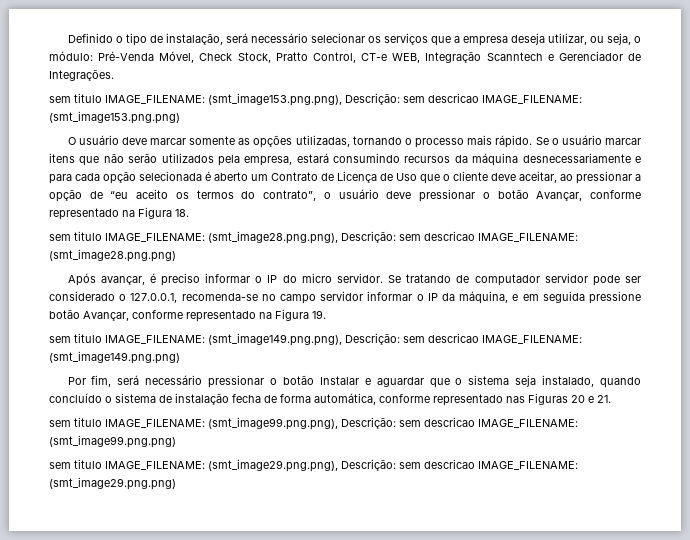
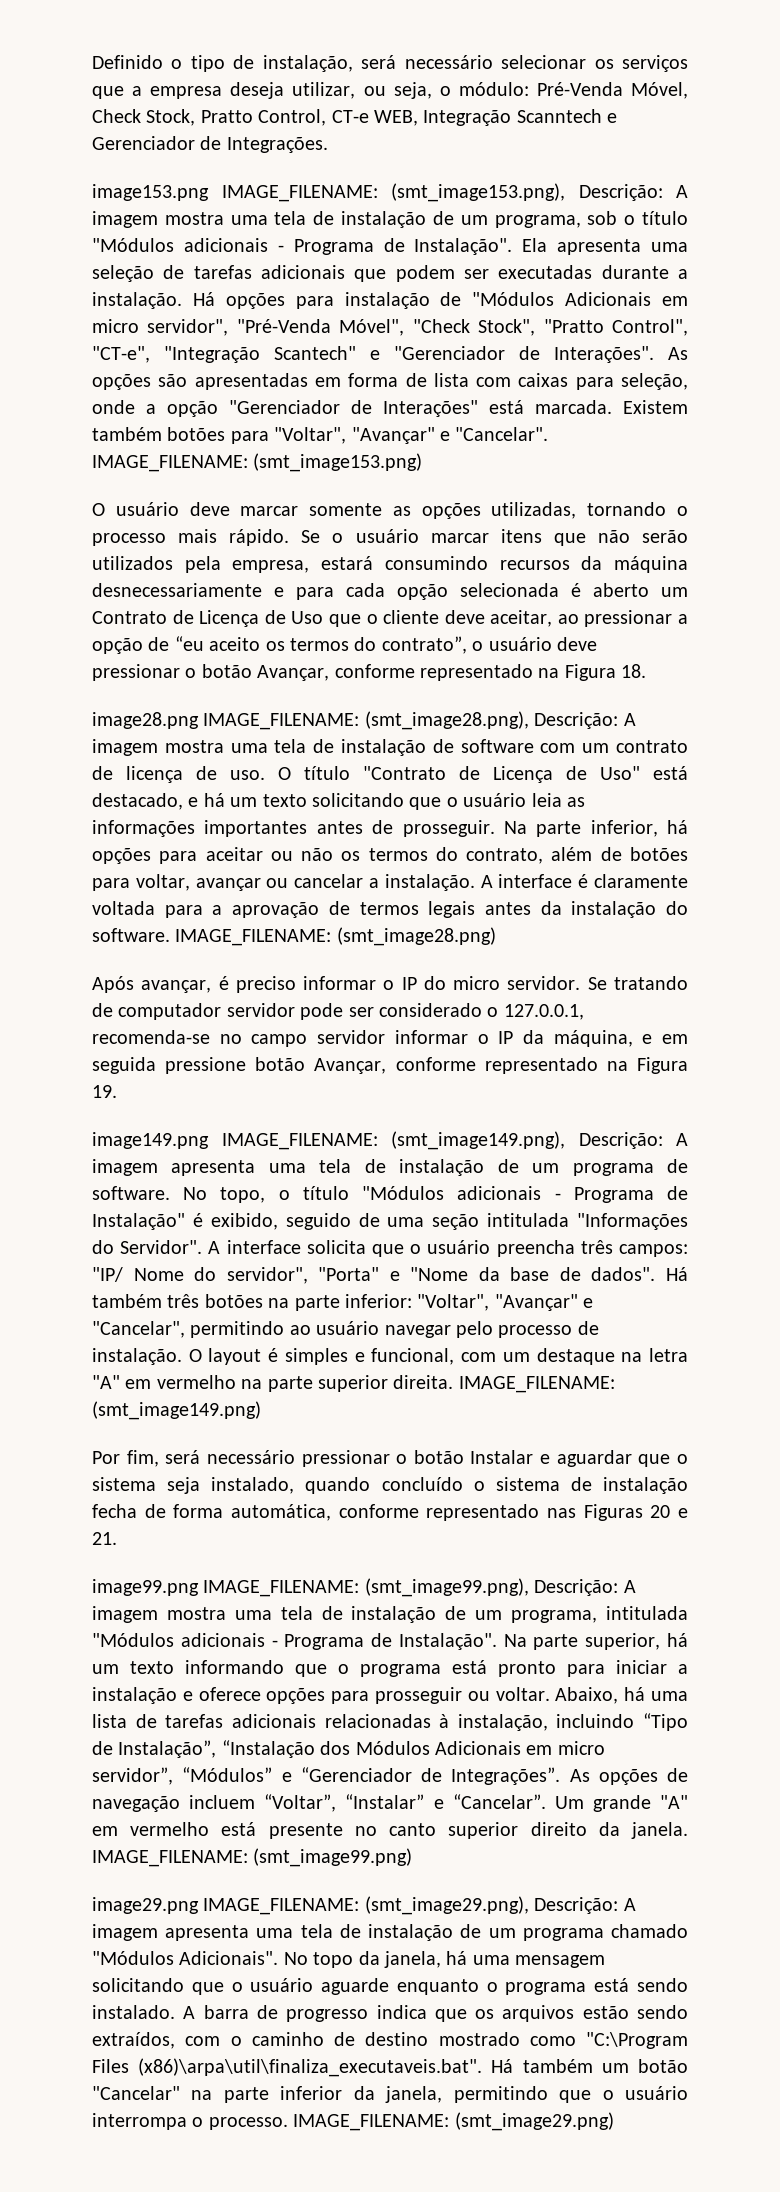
- sem titulo IMAGE_FILENAME: (smt_image153.png.png), Descrição: sem descricao IMAGE_FILENAME: (smt_image153.png.png)
+ image153.png IMAGE_FILENAME: (smt_image153.png), Descrição: A imagem mostra uma tela de instalação de um programa, sob o título "Módulos adicionais - Programa de Instalação". Ela apresenta uma seleção de tarefas adicionais que podem ser executadas durante a instalação. Há opções para instalação de "Módulos Adicionais em micro servidor", "Pré-Venda Móvel", "Check Stock", "Pratto Control", "CT-e", "Integração Scantech" e "Gerenciador de Interações". As opções são apresentadas em forma de lista com caixas para seleção, onde a opção "Gerenciador de Interações" está marcada. Existem também botões para "Voltar", "Avançar" e "Cancelar". IMAGE_FILENAME: (smt_image153.png)
- sem titulo IMAGE_FILENAME: (smt_image28.png.png), Descrição: sem descricao IMAGE_FILENAME: (smt_image28.png.png)
+ image28.png IMAGE_FILENAME: (smt_image28.png), Descrição: A imagem mostra uma tela de instalação de software com um contrato de licença de uso. O título "Contrato de Licença de Uso" está destacado, e há um texto solicitando que o usuário leia as informações importantes antes de prosseguir. Na parte inferior, há opções para aceitar ou não os termos do contrato, além de botões para voltar, avançar ou cancelar a instalação. A interface é claramente voltada para a aprovação de termos legais antes da instalação do software. IMAGE_FILENAME: (smt_image28.png)
- sem titulo IMAGE_FILENAME: (smt_image149.png.png), Descrição: sem descricao IMAGE_FILENAME: (smt_image149.png.png)
+ image149.png IMAGE_FILENAME: (smt_image149.png), Descrição: A imagem apresenta uma tela de instalação de um programa de software. No topo, o título "Módulos adicionais - Programa de Instalação" é exibido, seguido de uma seção intitulada "Informações do Servidor". A interface solicita que o usuário preencha três campos: "IP/ Nome do servidor", "Porta" e "Nome da base de dados". Há também três botões na parte inferior: "Voltar", "Avançar" e "Cancelar", permitindo ao usuário navegar pelo processo de instalação. O layout é simples e funcional, com um destaque na letra "A" em vermelho na parte superior direita. IMAGE_FILENAME: (smt_image149.png)
- sem titulo IMAGE_FILENAME: (smt_image99.png.png), Descrição: sem descricao IMAGE_FILENAME: (smt_image99.png.png)
- sem titulo IMAGE_FILENAME: (smt_image29.png.png), Descrição: sem descricao IMAGE_FILENAME: (smt_image29.png.png)
+ image99.png IMAGE_FILENAME: (smt_image99.png), Descrição: A imagem mostra uma tela de instalação de um programa, intitulada "Módulos adicionais - Programa de Instalação". Na parte superior, há um texto informando que o programa está pronto para iniciar a instalação e oferece opções para prosseguir ou voltar. Abaixo, há uma lista de tarefas adicionais relacionadas à instalação, incluindo “Tipo de Instalação”, “Instalação dos Módulos Adicionais em micro servidor”, “Módulos” e “Gerenciador de Integrações”. As opções de navegação incluem “Voltar”, “Instalar” e “Cancelar”. Um grande "A" em vermelho está presente no canto superior direito da janela. IMAGE_FILENAME: (smt_image99.png)
+ image29.png IMAGE_FILENAME: (smt_image29.png), Descrição: A imagem apresenta uma tela de instalação de um programa chamado "Módulos Adicionais". No topo da janela, há uma mensagem solicitando que o usuário aguarde enquanto o programa está sendo instalado. A barra de progresso indica que os arquivos estão sendo extraídos, com o caminho de destino mostrado como "C:\Program Files (x86)\arpa\util\finaliza_executaveis.bat". Há também um botão "Cancelar" na parte inferior da janela, permitindo que o usuário interrompa o processo. IMAGE_FILENAME: (smt_image29.png)

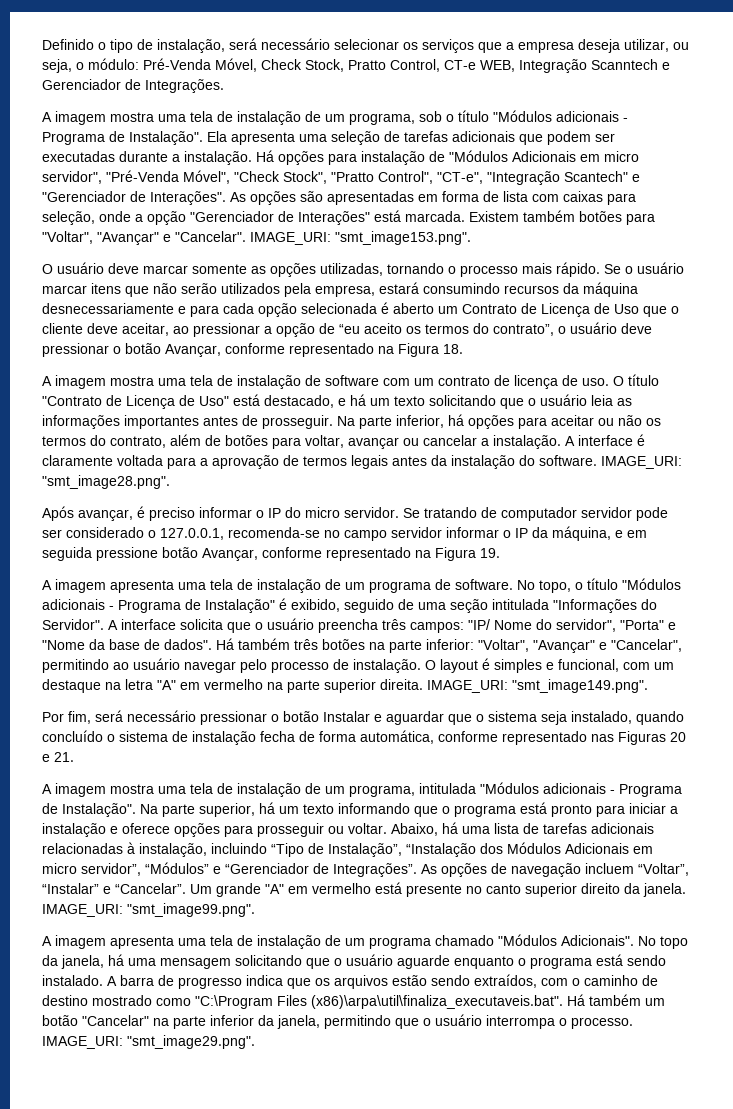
- image153.png IMAGE_FILENAME: (smt_image153.png), Descrição: A imagem mostra uma tela de instalação de um programa, sob o título "Módulos adicionais - Programa de Instalação".
+ A imagem mostra uma tela de instalação de um programa, sob o título "Módulos adicionais - Programa de Instalação".
- IMAGE_FILENAME: (smt_image153.png)
+ IMAGE_URI: "smt_image153.png".
- image28.png IMAGE_FILENAME: (smt_image28.png), Descrição: A imagem mostra uma tela de instalação de software com um contrato de licença de uso.
+ A imagem mostra uma tela de instalação de software com um contrato de licença de uso.
- IMAGE_FILENAME: (smt_image28.png)
+ IMAGE_URI: "smt_image28.png".
- image149.png IMAGE_FILENAME: (smt_image149.png), Descrição: A imagem apresenta uma tela de instalação de um programa de software.
+ A imagem apresenta uma tela de instalação de um programa de software.
- IMAGE_FILENAME: (smt_image149.png)
+ IMAGE_URI: "smt_image149.png".
- image99.png IMAGE_FILENAME: (smt_image99.png), Descrição: A imagem mostra uma tela de instalação de um programa, intitulada "Módulos adicionais - Programa de Instalação".
+ A imagem mostra uma tela de instalação de um programa, intitulada "Módulos adicionais - Programa de Instalação".
- IMAGE_FILENAME: (smt_image99.png)
- image29.png IMAGE_FILENAME: (smt_image29.png), Descrição: A imagem apresenta uma tela de instalação de um programa chamado "Módulos Adicionais".
+ IMAGE_URI: "smt_image99.png".
+ A imagem apresenta uma tela de instalação de um programa chamado "Módulos Adicionais".
- IMAGE_FILENAME: (smt_image29.png)
+ IMAGE_URI: "smt_image29.png".

